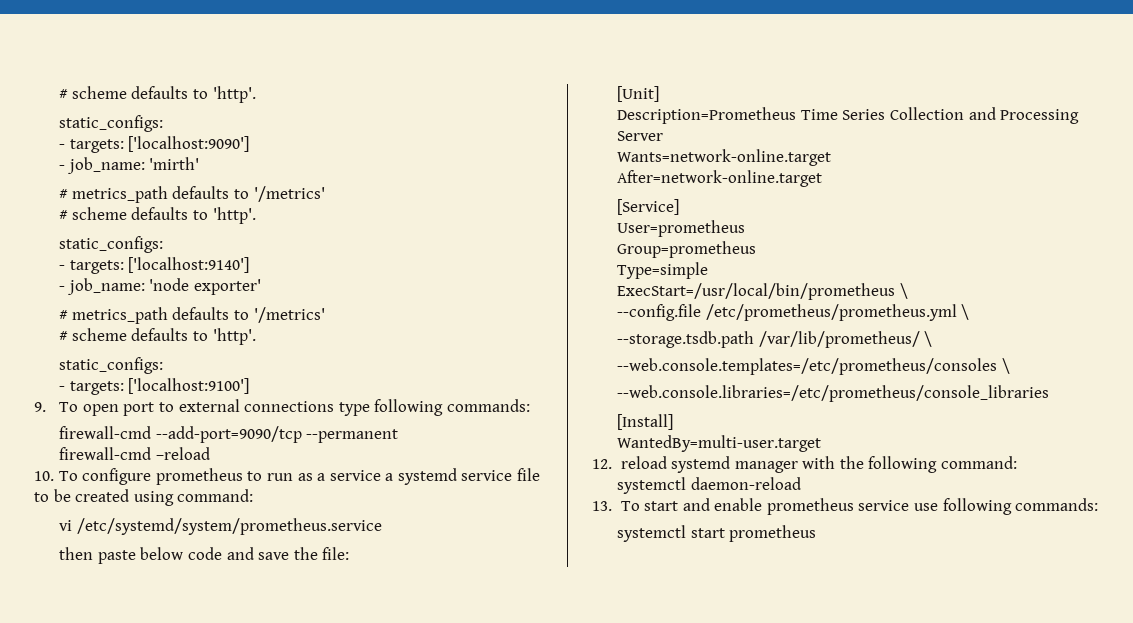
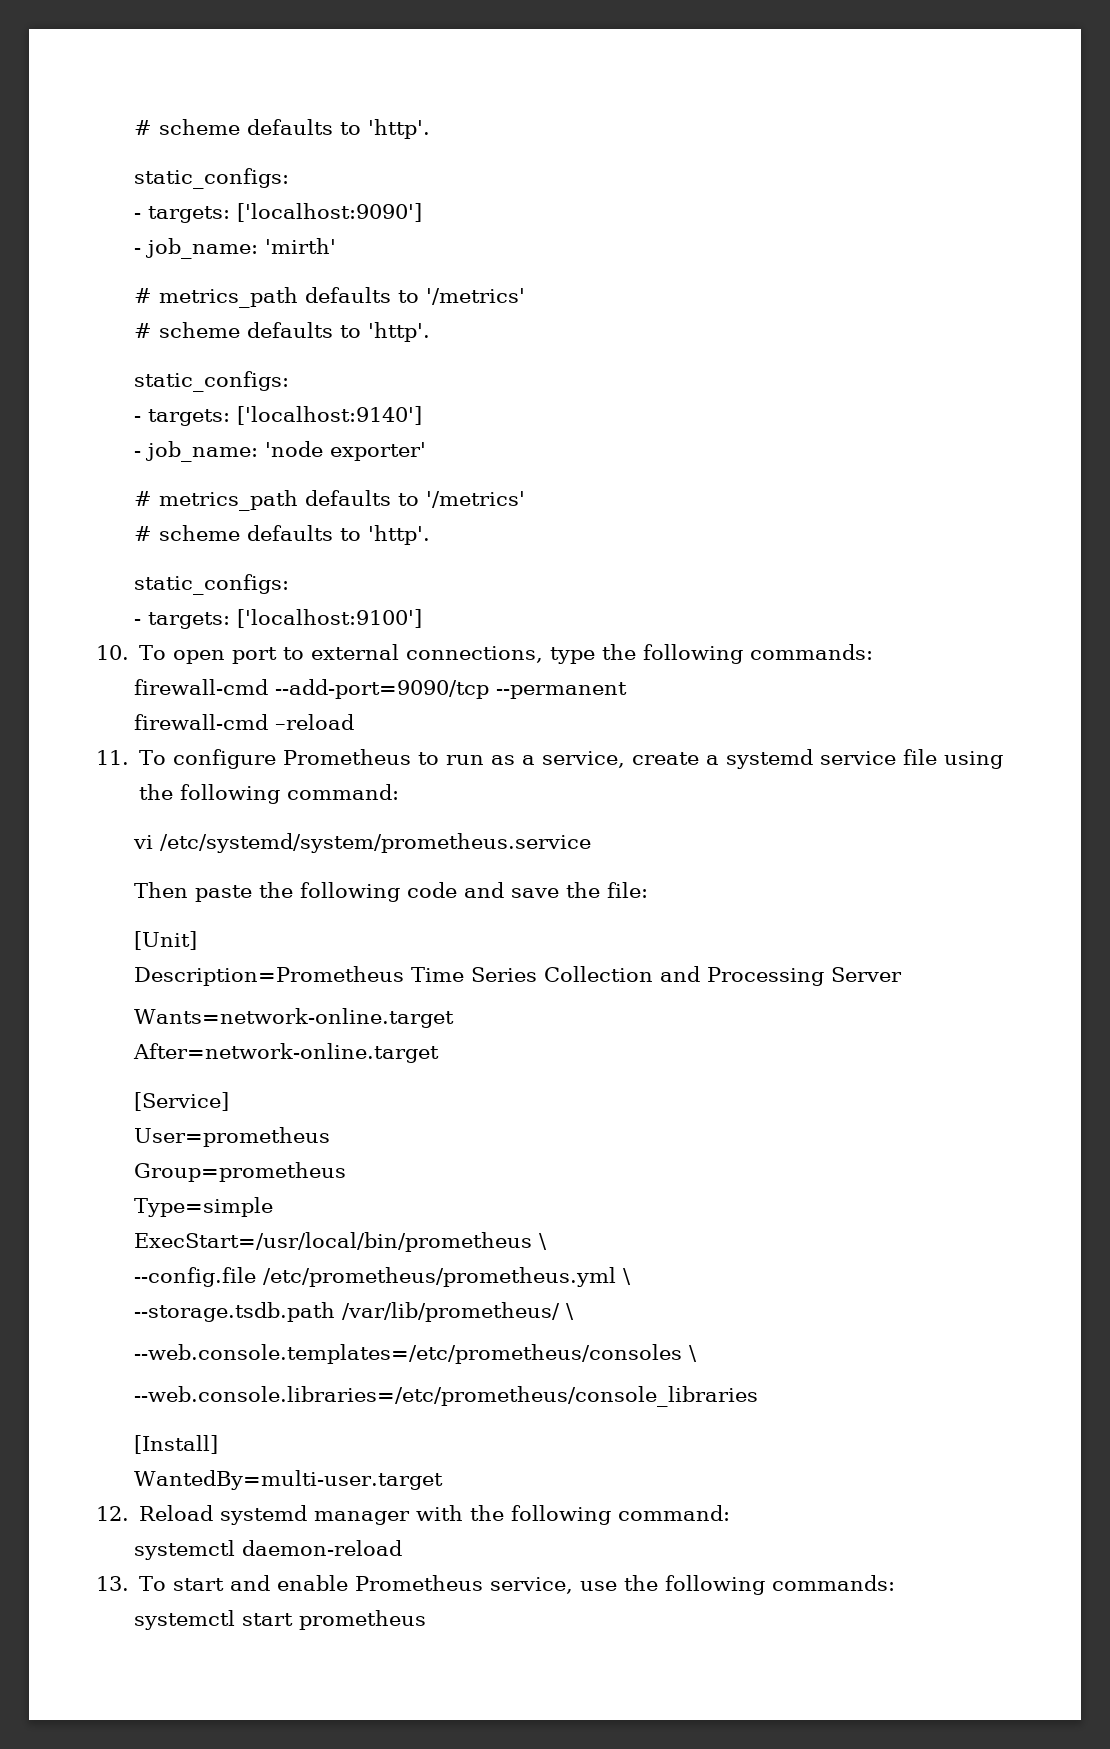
- 9. To open port to external connections type following commands:
+ 10. To open port to external connections, type the following commands:
- 10. To configure prometheus to run as a service a systemd service file to be created using command:
+ 11. To configure Prometheus to run as a service, create a systemd service file using the following command:
- then paste below code and save the file:
+ Then paste the following code and save the file:
- 12. reload systemd manager with the following command:
+ 12. Reload systemd manager with the following command:
- 13. To start and enable prometheus service use following commands:
+ 13. To start and enable Prometheus service, use the following commands:

